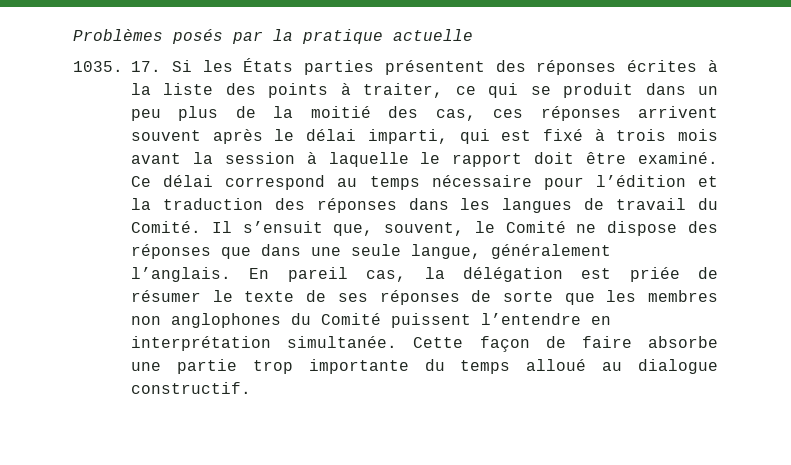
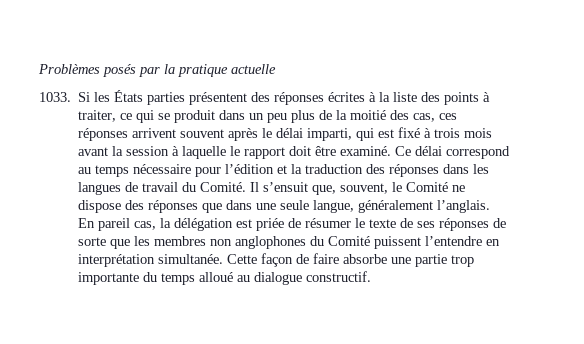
- 1035. 17. Si les États parties présentent des réponses écrites à la liste des points à traiter, ce qui se produit dans un peu plus de la moitié des cas, ces réponses arrivent souvent après le délai imparti, qui est fixé à trois mois avant la session à laquelle le rapport doit être examiné.
+ 1033. Si les États parties présentent des réponses écrites à la liste des points à traiter, ce qui se produit dans un peu plus de la moitié des cas, ces réponses arrivent souvent après le délai imparti, qui est fixé à trois mois avant la session à laquelle le rapport doit être examiné.

